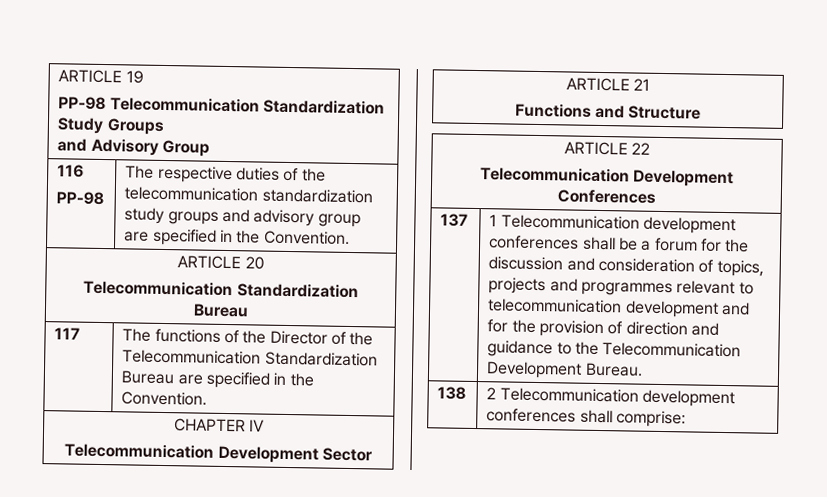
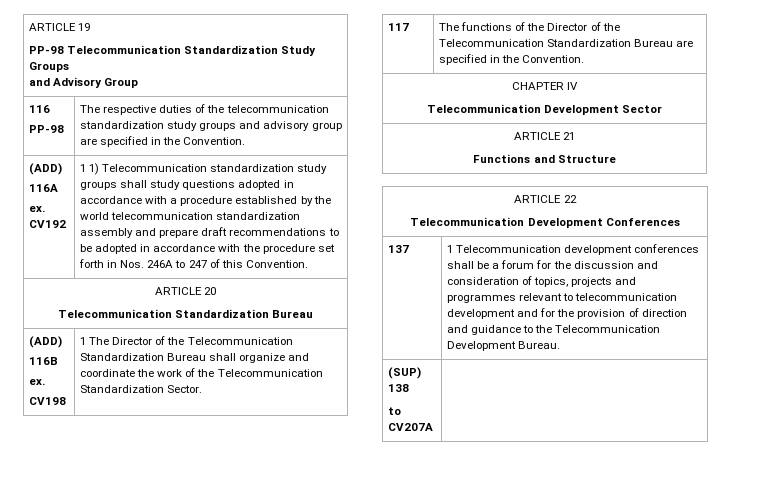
  116
  PP-98 | The respective duties of the telecommunication standardization study groups and advisory group are specified in the Convention.
+ (ADD)
+ 116A
+ ex. CV192 | 1 1) Telecommunication standardization study groups shall study questions adopted in accordance with a procedure established by the world telecommunication standardization assembly and prepare draft recommendations to be adopted in accordance with the procedure set forth in Nos. 246A to 247 of this Convention.
  ARTICLE 20
  Telecommunication Standardization Bureau
+ (ADD)
+ 116B
+ ex.
+ CV198 | 1 The Director of the Telecommunication Standardization Bureau shall organize and coordinate the work of the Telecommunication Standardization Sector.
- 138 | 2 Telecommunication development conferences shall comprise:
+ (SUP) 138
+ to CV207A |

